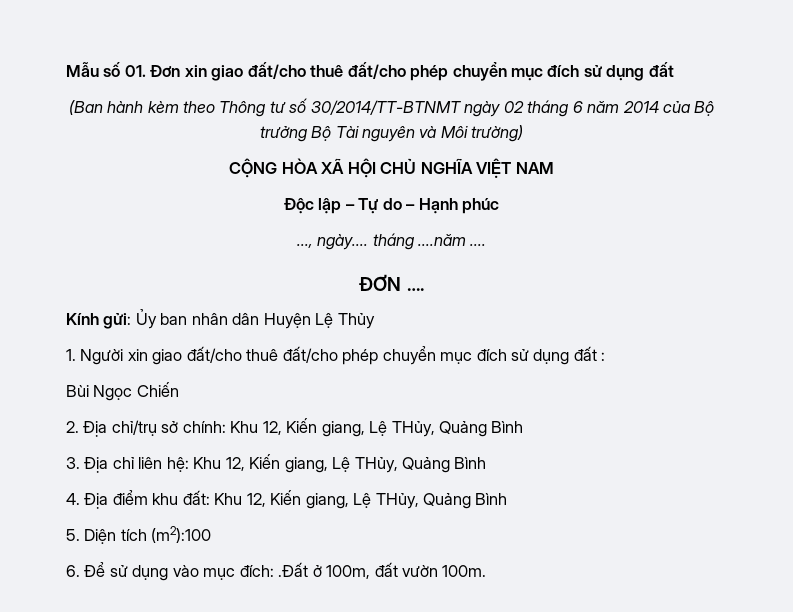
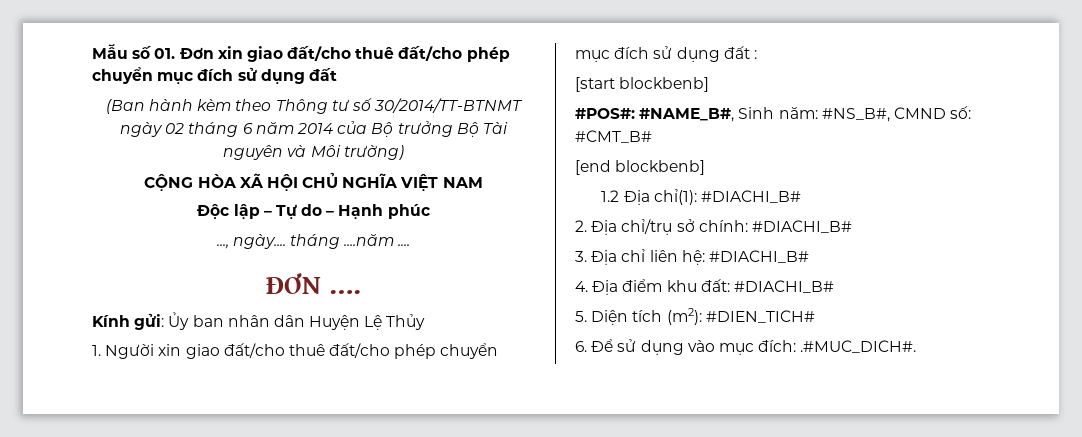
- Bùi Ngọc Chiến
+ [start blockbenb]
+ #POS#: #NAME_B#, Sinh năm: #NS_B#, CMND số: #CMT_B#
+ [end blockbenb]
+ 1.2 Địa chỉ(1): #DIACHI_B#
- 2. Địa chỉ/trụ sở chính: Khu 12, Kiến giang, Lệ THủy, Quảng Bình
+ 2. Địa chỉ/trụ sở chính: #DIACHI_B#
- 3. Địa chỉ liên hệ: Khu 12, Kiến giang, Lệ THủy, Quảng Bình
+ 3. Địa chỉ liên hệ: #DIACHI_B#
- 4. Địa điểm khu đất: Khu 12, Kiến giang, Lệ THủy, Quảng Bình
+ 4. Địa điểm khu đất: #DIACHI_B#
- 5. Diện tích (m2):100
+ 5. Diện tích (m2): #DIEN_TICH#
- 6. Để sử dụng vào mục đích: .Đất ở 100m, đất vườn 100m.
+ 6. Để sử dụng vào mục đích: .#MUC_DICH#.

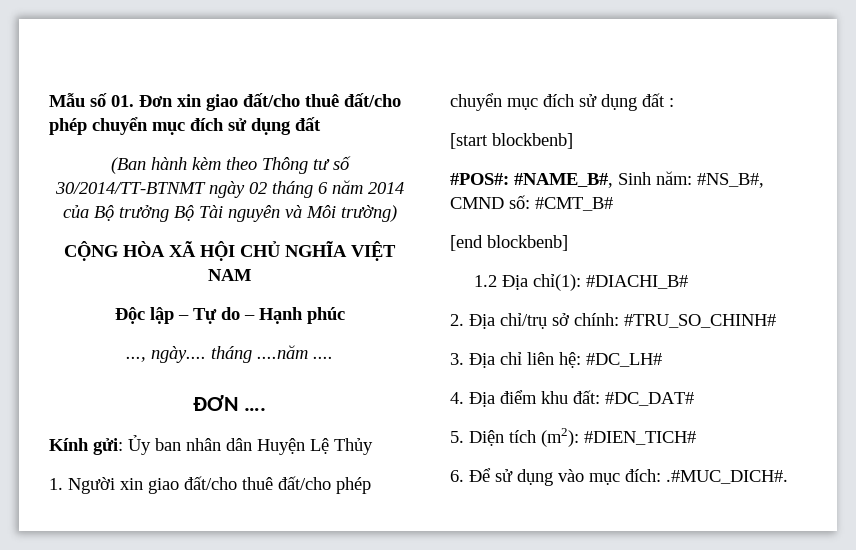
- 2. Địa chỉ/trụ sở chính: #DIACHI_B#
+ 2. Địa chỉ/trụ sở chính: #TRU_SO_CHINH#
- 3. Địa chỉ liên hệ: #DIACHI_B#
+ 3. Địa chỉ liên hệ: #DC_LH#
- 4. Địa điểm khu đất: #DIACHI_B#
+ 4. Địa điểm khu đất: #DC_DAT#

